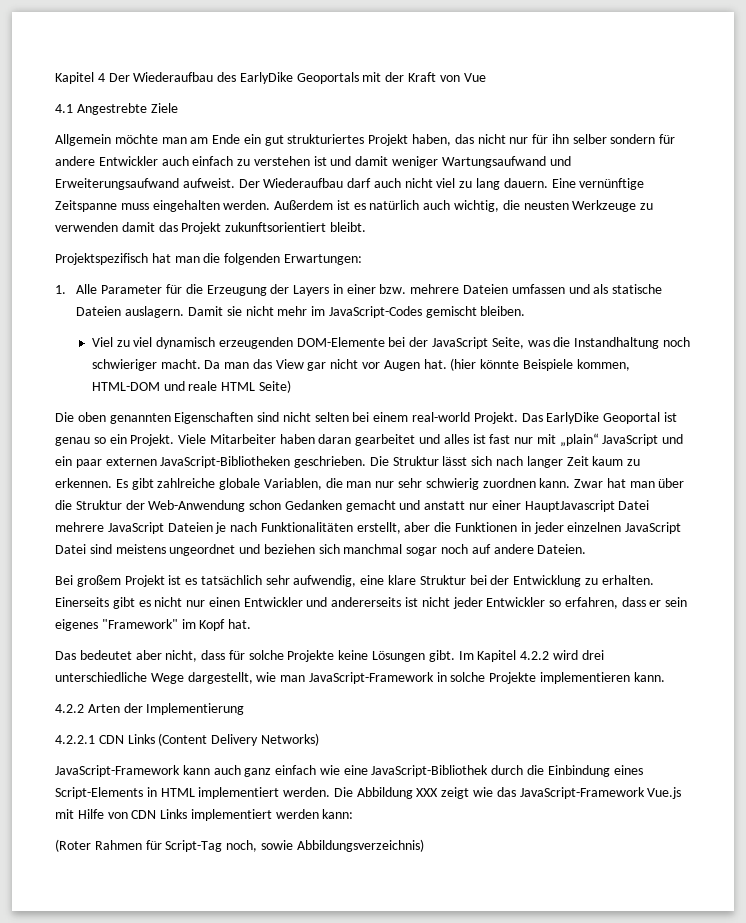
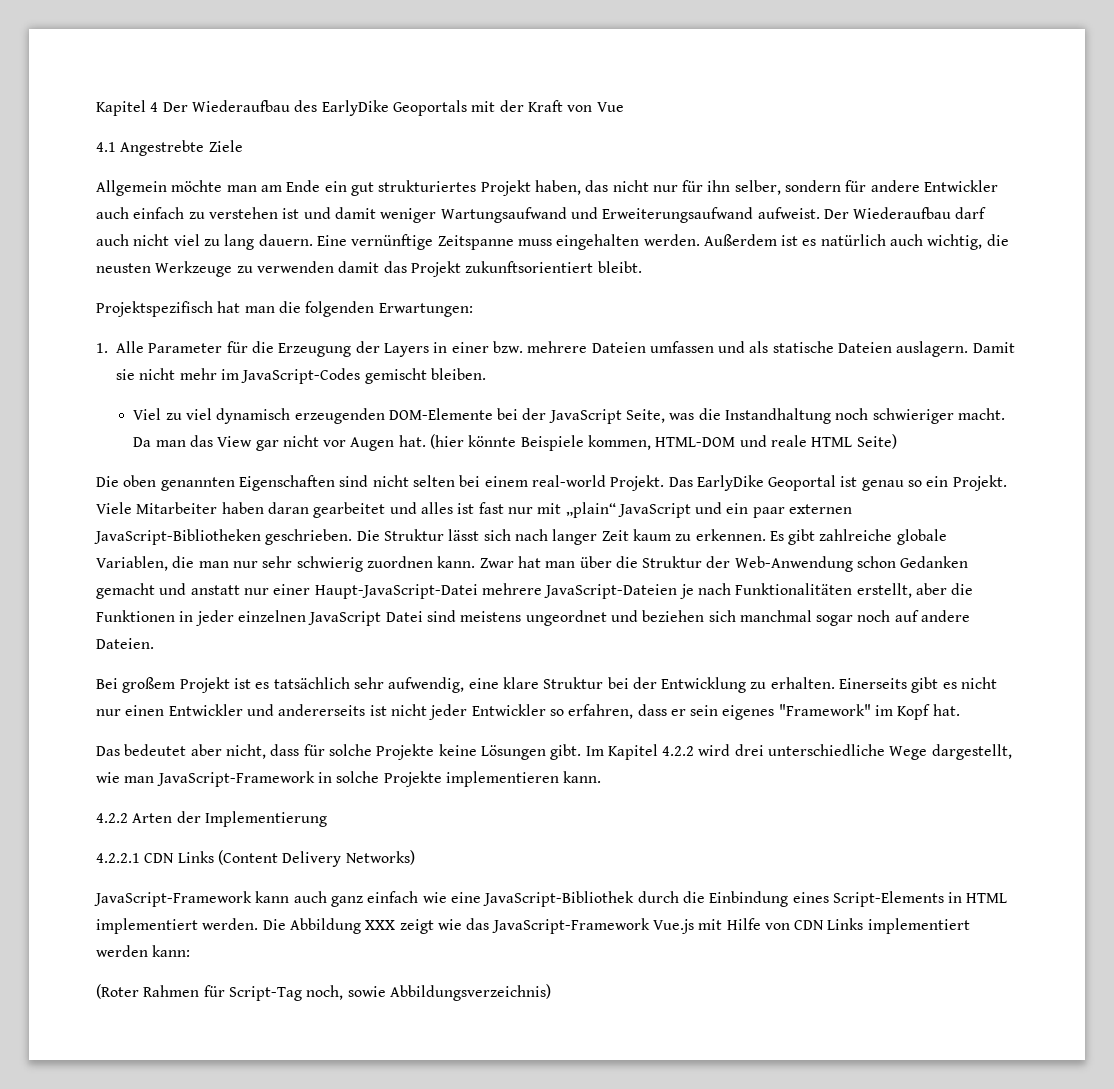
- Allgemein möchte man am Ende ein gut strukturiertes Projekt haben, das nicht nur für ihn selber sondern für andere Entwickler auch einfach zu verstehen ist und damit weniger Wartungsaufwand und Erweiterungsaufwand aufweist.
+ Allgemein möchte man am Ende ein gut strukturiertes Projekt haben, das nicht nur für ihn selber, sondern für andere Entwickler auch einfach zu verstehen ist und damit weniger Wartungsaufwand und Erweiterungsaufwand aufweist.
- Zwar hat man über die Struktur der Web-Anwendung schon Gedanken gemacht und anstatt nur einer HauptJavascript Datei mehrere JavaScript Dateien je nach Funktionalitäten erstellt, aber die Funktionen in jeder einzelnen JavaScript Datei sind meistens ungeordnet und beziehen sich manchmal sogar noch auf andere Dateien.
+ Zwar hat man über die Struktur der Web-Anwendung schon Gedanken gemacht und anstatt nur einer Haupt-JavaScript-Datei mehrere JavaScript-Dateien je nach Funktionalitäten erstellt, aber die Funktionen in jeder einzelnen JavaScript Datei sind meistens ungeordnet und beziehen sich manchmal sogar noch auf andere Dateien.

